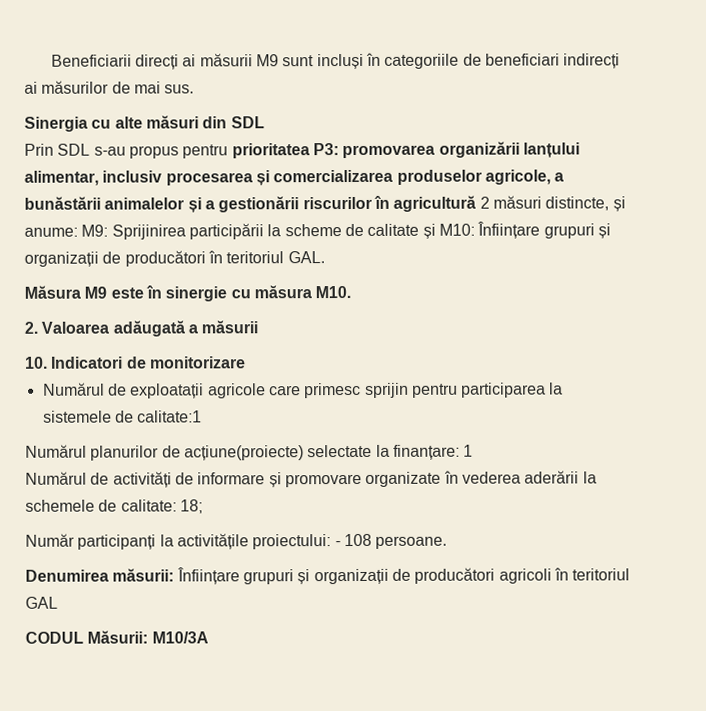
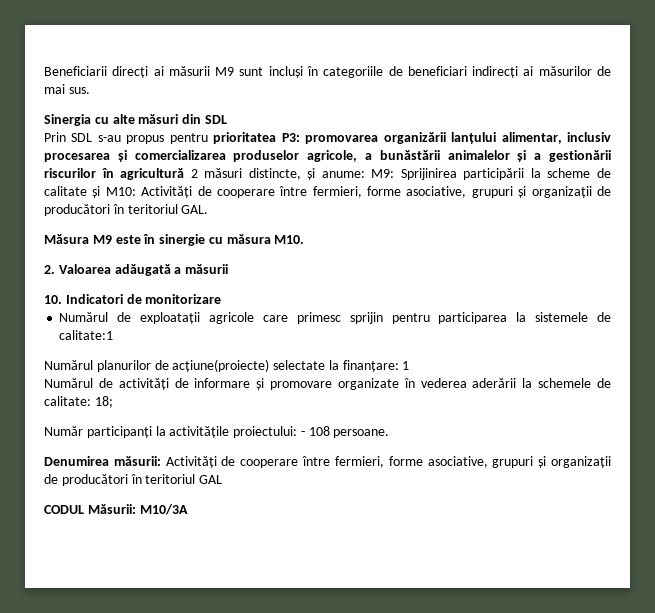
- Prin SDL s-au propus pentru prioritatea P3: promovarea organizării lanțului alimentar, inclusiv procesarea și comercializarea produselor agricole, a bunăstării animalelor și a gestionării riscurilor în agricultură 2 măsuri distincte, și anume: M9: Sprijinirea participării la scheme de calitate și M10: Înființare grupuri și organizații de producători în teritoriul GAL.
+ Prin SDL s-au propus pentru prioritatea P3: promovarea organizării lanțului alimentar, inclusiv procesarea și comercializarea produselor agricole, a bunăstării animalelor și a gestionării riscurilor în agricultură 2 măsuri distincte, și anume: M9: Sprijinirea participării la scheme de calitate și M10: Activități de cooperare între fermieri, forme asociative, grupuri și organizații de producători în teritoriul GAL.
- Denumirea măsurii: Înființare grupuri și organizații de producători agricoli în teritoriul GAL
+ Denumirea măsurii: Activități de cooperare între fermieri, forme asociative, grupuri și organizații de producători în teritoriul GAL

